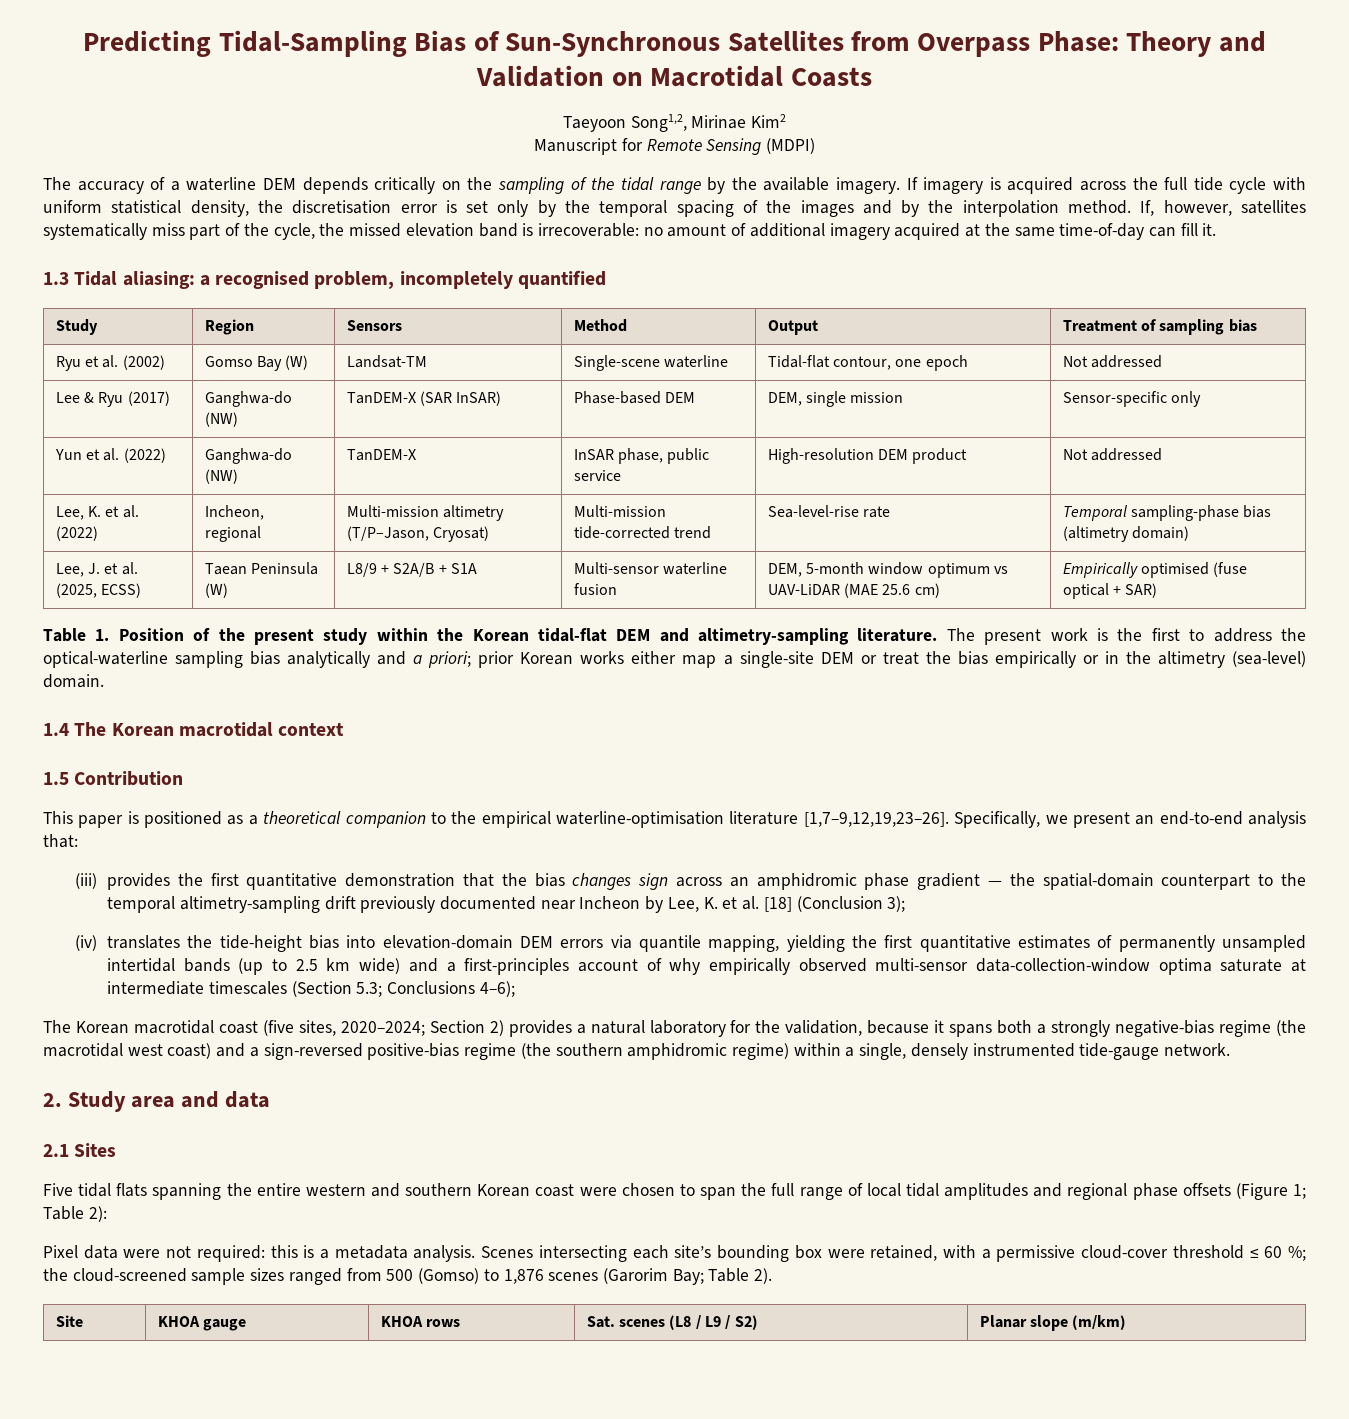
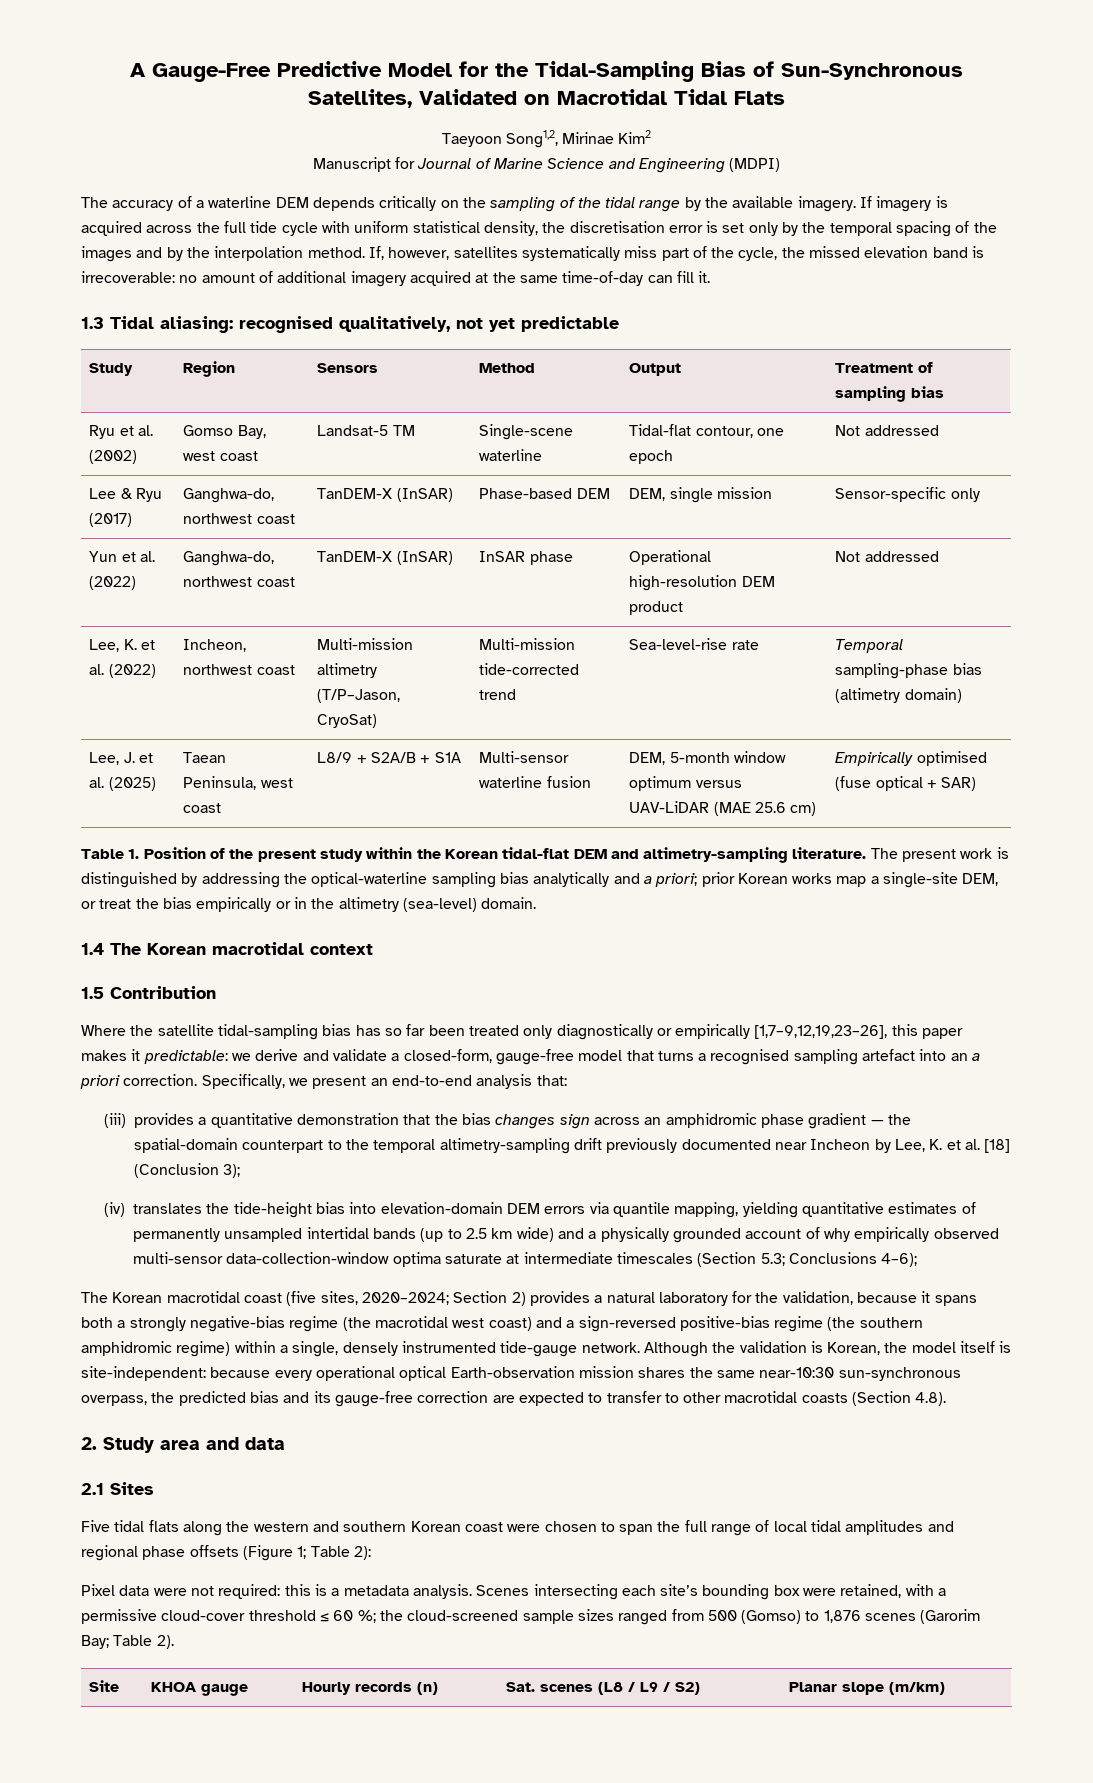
- Predicting Tidal-Sampling Bias of Sun-Synchronous Satellites from Overpass Phase: Theory and Validation on Macrotidal Coasts
+ A Gauge-Free Predictive Model for the Tidal-Sampling Bias of Sun-Synchronous Satellites, Validated on Macrotidal Tidal Flats
- Manuscript for Remote Sensing (MDPI)
+ Manuscript for Journal of Marine Science and Engineering (MDPI)
- 1.3 Tidal aliasing: a recognised problem, incompletely quantified
+ 1.3 Tidal aliasing: recognised qualitatively, not yet predictable
- Ryu et al. (2002) | Gomso Bay (W) | Landsat-TM | Single-scene waterline | Tidal-flat contour, one epoch | Not addressed
+ Ryu et al. (2002) | Gomso Bay, west coast | Landsat-5 TM | Single-scene waterline | Tidal-flat contour, one epoch | Not addressed
- Lee & Ryu (2017) | Ganghwa-do (NW) | TanDEM-X (SAR InSAR) | Phase-based DEM | DEM, single mission | Sensor-specific only
+ Lee & Ryu (2017) | Ganghwa-do, northwest coast | TanDEM-X (InSAR) | Phase-based DEM | DEM, single mission | Sensor-specific only
- Yun et al. (2022) | Ganghwa-do (NW) | TanDEM-X | InSAR phase, public service | High-resolution DEM product | Not addressed
+ Yun et al. (2022) | Ganghwa-do, northwest coast | TanDEM-X (InSAR) | InSAR phase | Operational high-resolution DEM product | Not addressed
- Lee, K. et al. (2022) | Incheon, regional | Multi-mission altimetry (T/P–Jason, Cryosat) | Multi-mission tide-corrected trend | Sea-level-rise rate | Temporal sampling-phase bias (altimetry domain)
+ Lee, K. et al. (2022) | Incheon, northwest coast | Multi-mission altimetry (T/P–Jason, CryoSat) | Multi-mission tide-corrected trend | Sea-level-rise rate | Temporal sampling-phase bias (altimetry domain)
- Lee, J. et al. (2025, ECSS) | Taean Peninsula (W) | L8/9 + S2A/B + S1A | Multi-sensor waterline fusion | DEM, 5-month window optimum vs UAV-LiDAR (MAE 25.6 cm) | Empirically optimised (fuse optical + SAR)
+ Lee, J. et al. (2025) | Taean Peninsula, west coast | L8/9 + S2A/B + S1A | Multi-sensor waterline fusion | DEM, 5-month window optimum versus UAV-LiDAR (MAE 25.6 cm) | Empirically optimised (fuse optical + SAR)
- The present work is the first to address the optical-waterline sampling bias analytically and a priori; prior Korean works either map a single-site DEM or treat the bias empirically or in the altimetry (sea-level) domain.
+ The present work is distinguished by addressing the optical-waterline sampling bias analytically and a priori; prior Korean works map a single-site DEM, or treat the bias empirically or in the altimetry (sea-level) domain.
- This paper is positioned as a theoretical companion to the empirical waterline-optimisation literature [1,7–9,12,19,23–26].
+ Where the satellite tidal-sampling bias has so far been treated only diagnostically or empirically [1,7–9,12,19,23–26], this paper makes it predictable: we derive and validate a closed-form, gauge-free model that turns a recognised sampling artefact into an a priori correction.
- (iii) provides the first quantitative demonstration that the bias changes sign across an amphidromic phase gradient — the spatial-domain counterpart to the temporal altimetry-sampling drift previously documented near Incheon by Lee, K. et al. [18] (Conclusion 3);
+ (iii) provides a quantitative demonstration that the bias changes sign across an amphidromic phase gradient — the spatial-domain counterpart to the temporal altimetry-sampling drift previously documented near Incheon by Lee, K. et al. [18] (Conclusion 3);
- (iv) translates the tide-height bias into elevation-domain DEM errors via quantile mapping, yielding the first quantitative estimates of permanently unsampled intertidal bands (up to 2.5 km wide) and a first-principles account of why empirically observed multi-sensor data-collection-window optima saturate at intermediate timescales (Section 5.3; Conclusions 4–6);
+ (iv) translates the tide-height bias into elevation-domain DEM errors via quantile mapping, yielding quantitative estimates of permanently unsampled intertidal bands (up to 2.5 km wide) and a physically grounded account of why empirically observed multi-sensor data-collection-window optima saturate at intermediate timescales (Section 5.3; Conclusions 4–6);
+ Although the validation is Korean, the model itself is site-independent: because every operational optical Earth-observation mission shares the same near-10:30 sun-synchronous overpass, the predicted bias and its gauge-free correction are expected to transfer to other macrotidal coasts (Section 4.8).
- Five tidal flats spanning the entire western and southern Korean coast were chosen to span the full range of local tidal amplitudes and regional phase offsets (Figure 1; Table 2):
+ Five tidal flats along the western and southern Korean coast were chosen to span the full range of local tidal amplitudes and regional phase offsets (Figure 1; Table 2):
- Site | KHOA gauge | KHOA rows | Sat. scenes (L8 / L9 / S2) | Planar slope (m/km)
+ Site | KHOA gauge | Hourly records (n) | Sat. scenes (L8 / L9 / S2) | Planar slope (m/km)

